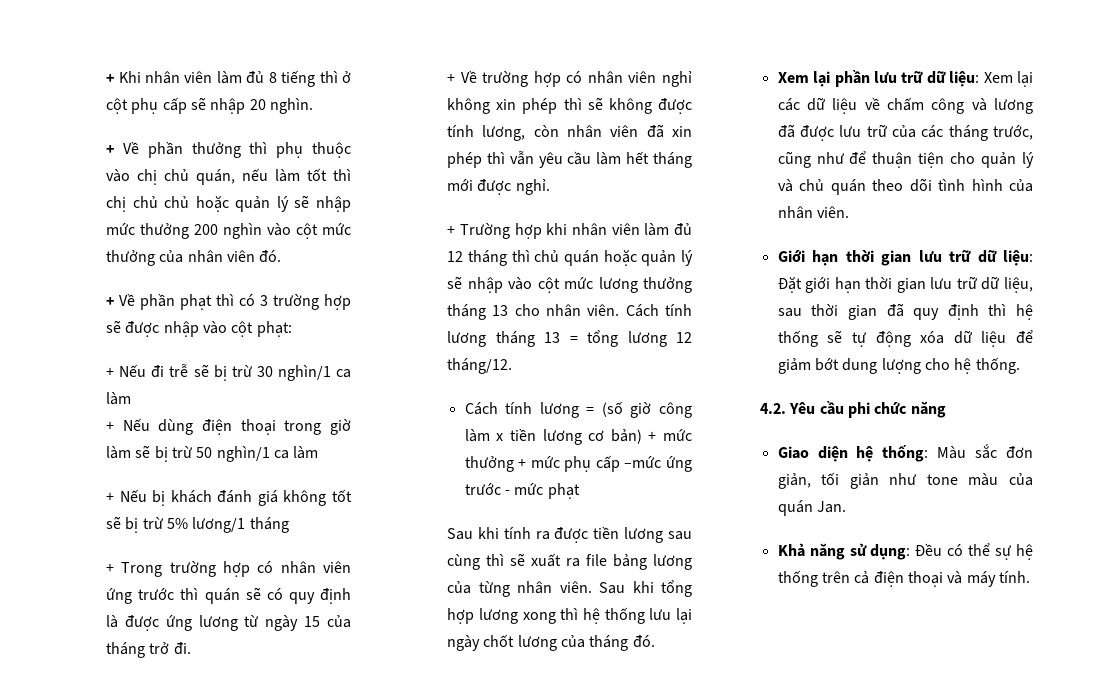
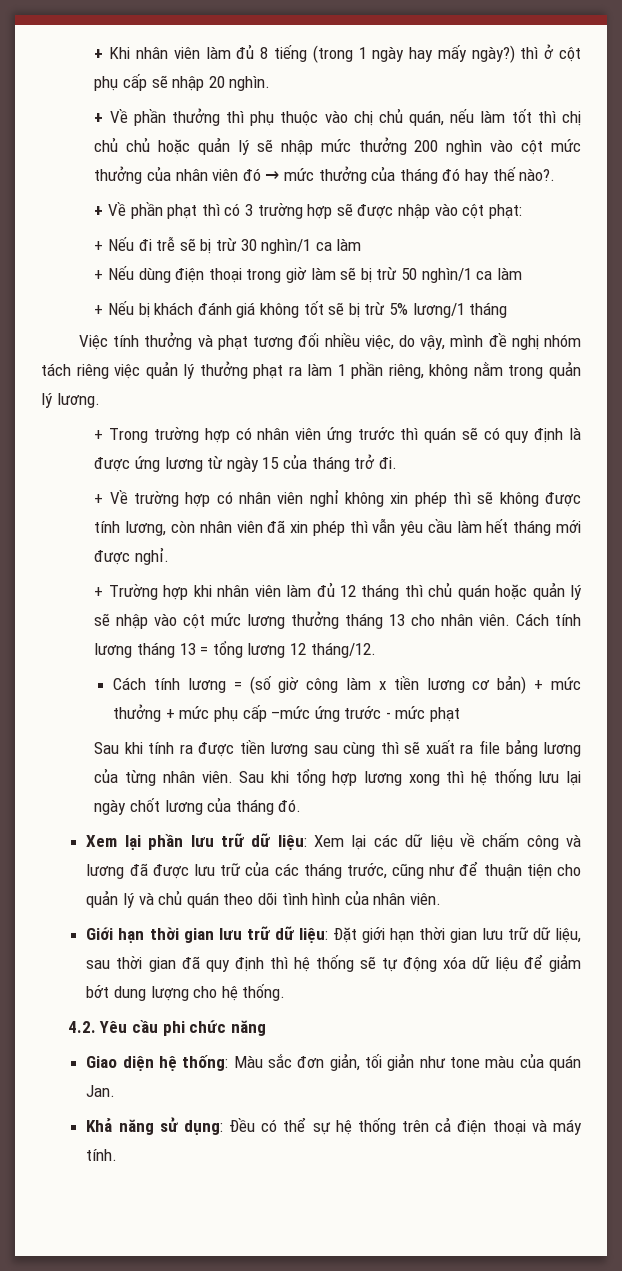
- + Khi nhân viên làm đủ 8 tiếng thì ở cột phụ cấp sẽ nhập 20 nghìn.
+ + Khi nhân viên làm đủ 8 tiếng (trong 1 ngày hay mấy ngày?) thì ở cột phụ cấp sẽ nhập 20 nghìn.
- + Về phần thưởng thì phụ thuộc vào chị chủ quán, nếu làm tốt thì chị chủ chủ hoặc quản lý sẽ nhập mức thưởng 200 nghìn vào cột mức thưởng của nhân viên đó.
+ + Về phần thưởng thì phụ thuộc vào chị chủ quán, nếu làm tốt thì chị chủ chủ hoặc quản lý sẽ nhập mức thưởng 200 nghìn vào cột mức thưởng của nhân viên đó → mức thưởng của tháng đó hay thế nào?.
+ Việc tính thưởng và phạt tương đối nhiều việc, do vậy, mình đề nghị nhóm tách riêng việc quản lý thưởng phạt ra làm 1 phần riêng, không nằm trong quản lý lương.

